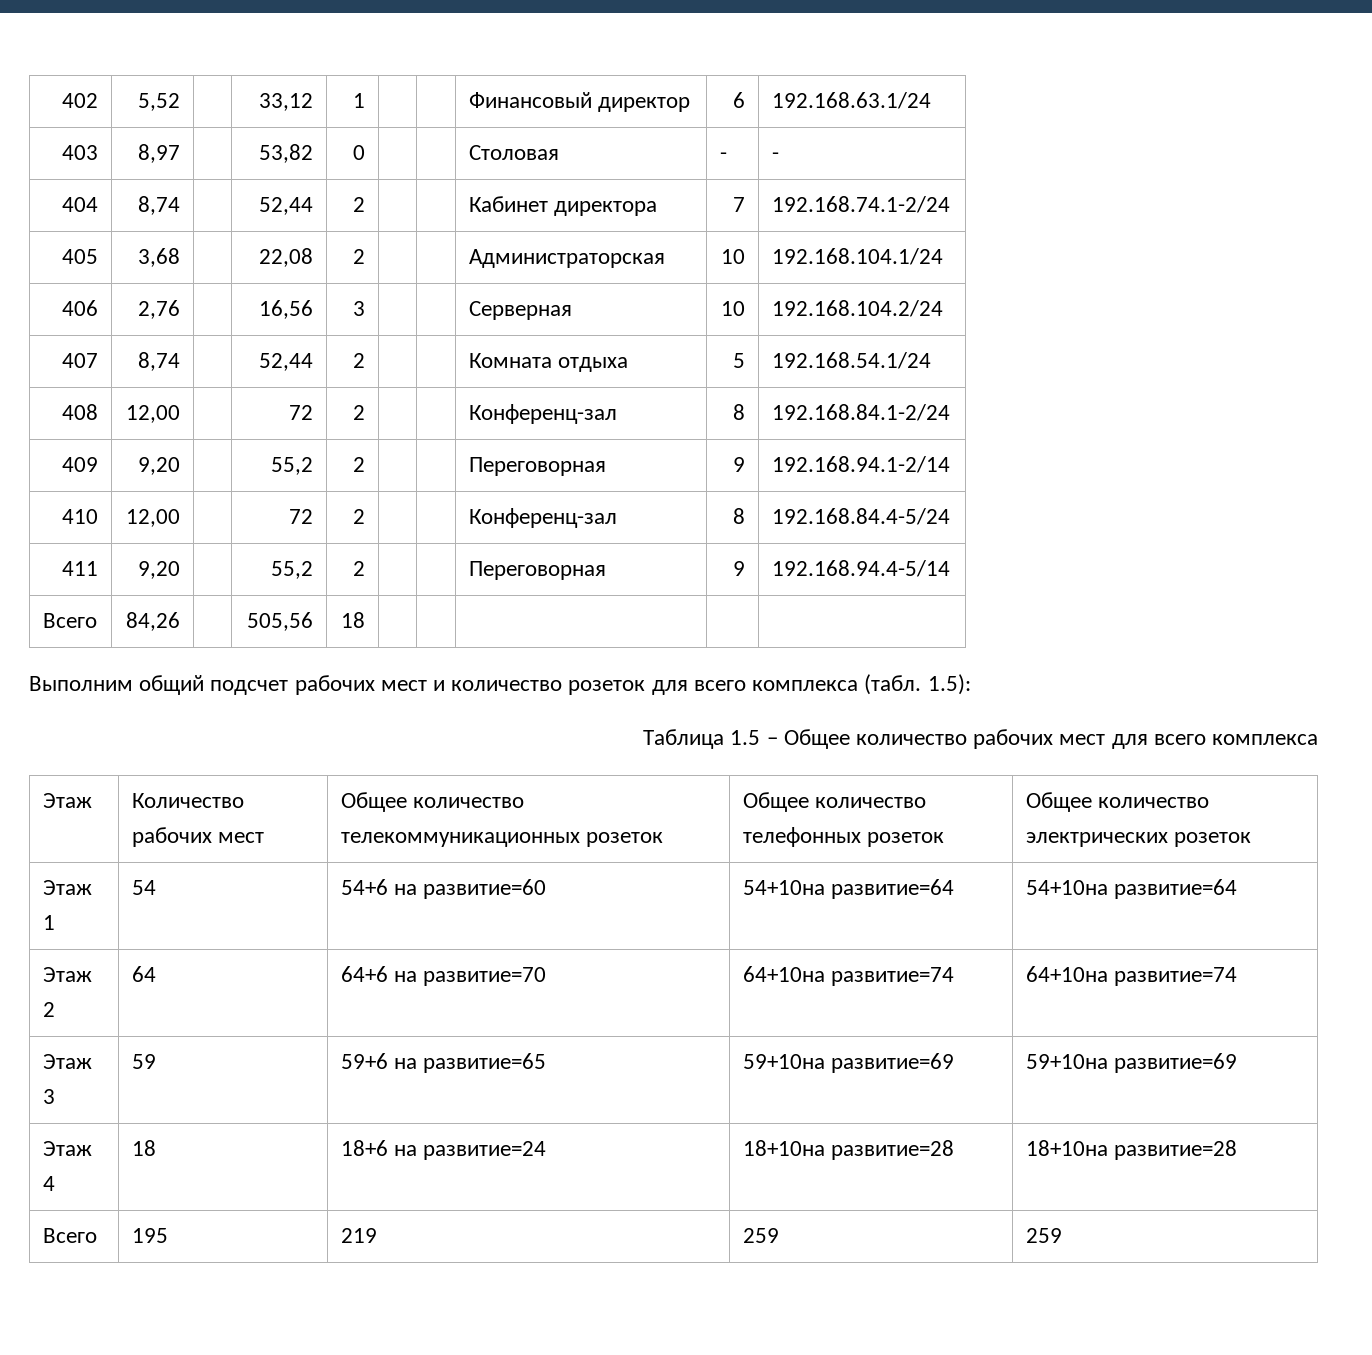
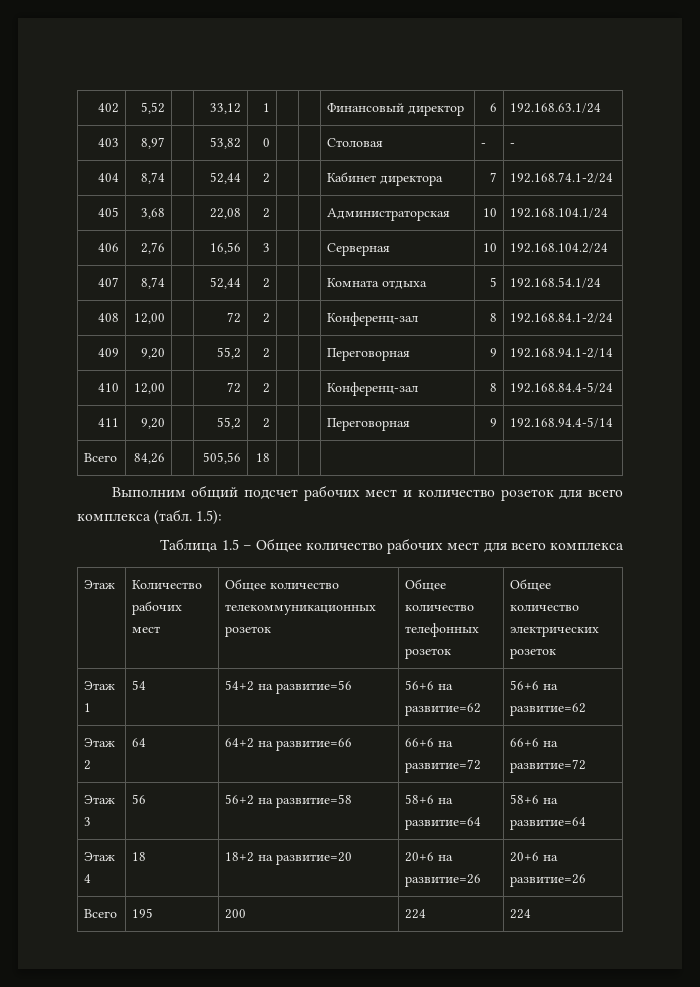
- Этаж 1 | 54 | 54+6 на развитие=60 | 54+10на развитие=64 | 54+10на развитие=64
- Этаж 2 | 64 | 64+6 на развитие=70 | 64+10на развитие=74 | 64+10на развитие=74
- Этаж 3 | 59 | 59+6 на развитие=65 | 59+10на развитие=69 | 59+10на развитие=69
- Этаж 4 | 18 | 18+6 на развитие=24 | 18+10на развитие=28 | 18+10на развитие=28
+ Этаж 1 | 54 | 54+2 на развитие=56 | 56+6 на развитие=62 | 56+6 на развитие=62
+ Этаж 2 | 64 | 64+2 на развитие=66 | 66+6 на развитие=72 | 66+6 на развитие=72
+ Этаж 3 | 56 | 56+2 на развитие=58 | 58+6 на развитие=64 | 58+6 на развитие=64
+ Этаж 4 | 18 | 18+2 на развитие=20 | 20+6 на развитие=26 | 20+6 на развитие=26
- Всего | 195 | 219 | 259 | 259
+ Всего | 195 | 200 | 224 | 224

